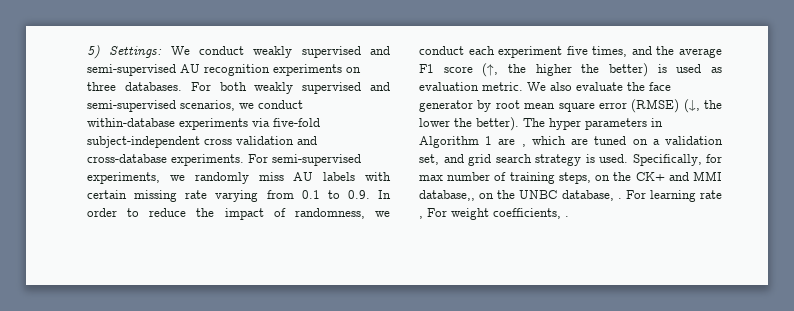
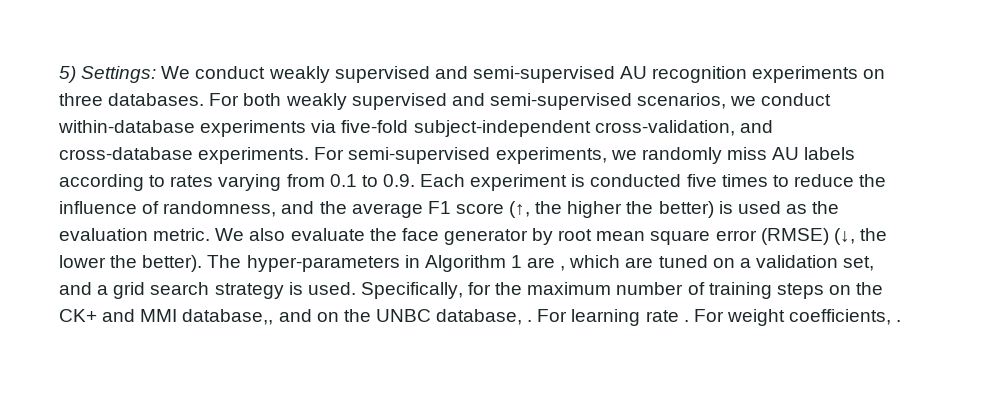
- For both weakly supervised and semi-supervised scenarios, we conduct within-database experiments via five-fold subject-independent cross validation and cross-database experiments.
+ For both weakly supervised and semi-supervised scenarios, we conduct within-database experiments via five-fold subject-independent cross-validation, and cross-database experiments.
- For semi-supervised experiments, we randomly miss AU labels with certain missing rate varying from 0.1 to 0.9. In order to reduce the impact of randomness, we conduct each experiment five times, and the average F1 score (↑, the higher the better) is used as evaluation metric.
+ For semi-supervised experiments, we randomly miss AU labels according to rates varying from 0.1 to 0.9. Each experiment is conducted five times to reduce the influence of randomness, and the average F1 score (↑, the higher the better) is used as the evaluation metric.
- The hyper parameters in Algorithm 1 are , which are tuned on a validation set, and grid search strategy is used.
+ The hyper-parameters in Algorithm 1 are , which are tuned on a validation set, and a grid search strategy is used.
- Specifically, for max number of training steps, on the CK+ and MMI database,, on the UNBC database, .
+ Specifically, for the maximum number of training steps on the CK+ and MMI database,, and on the UNBC database, .
- For learning rate , For weight coefficients, .
+ For learning rate . For weight coefficients, .

